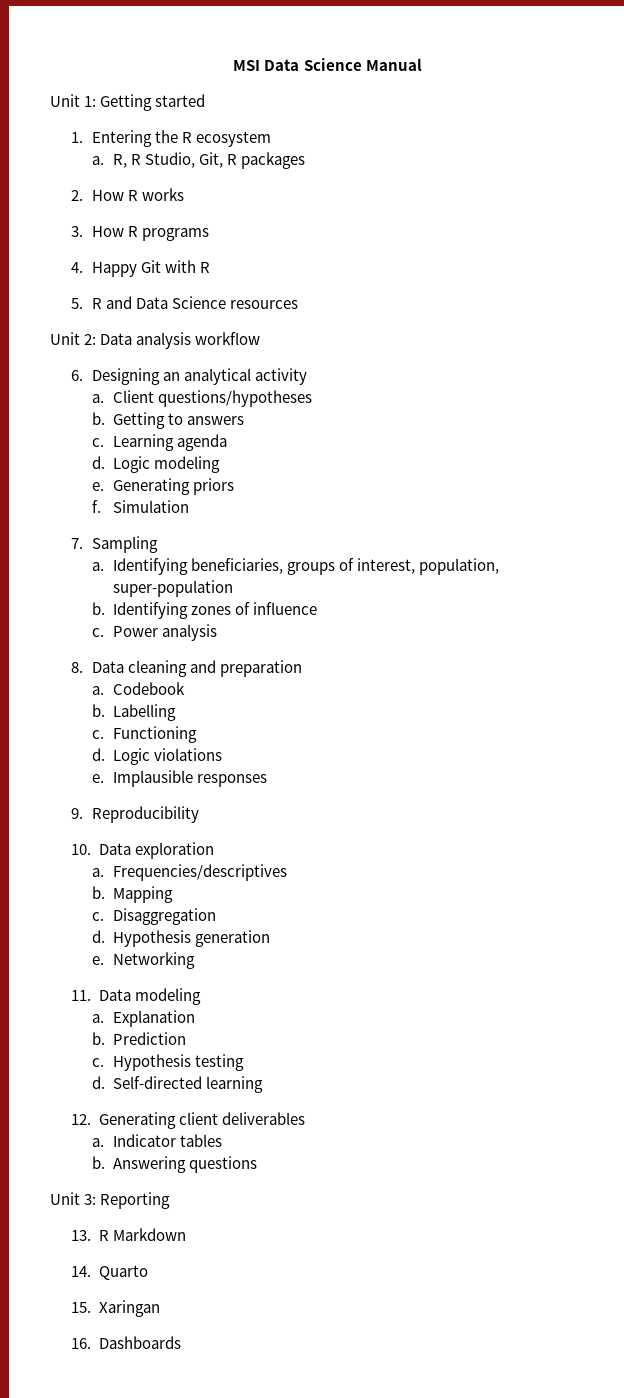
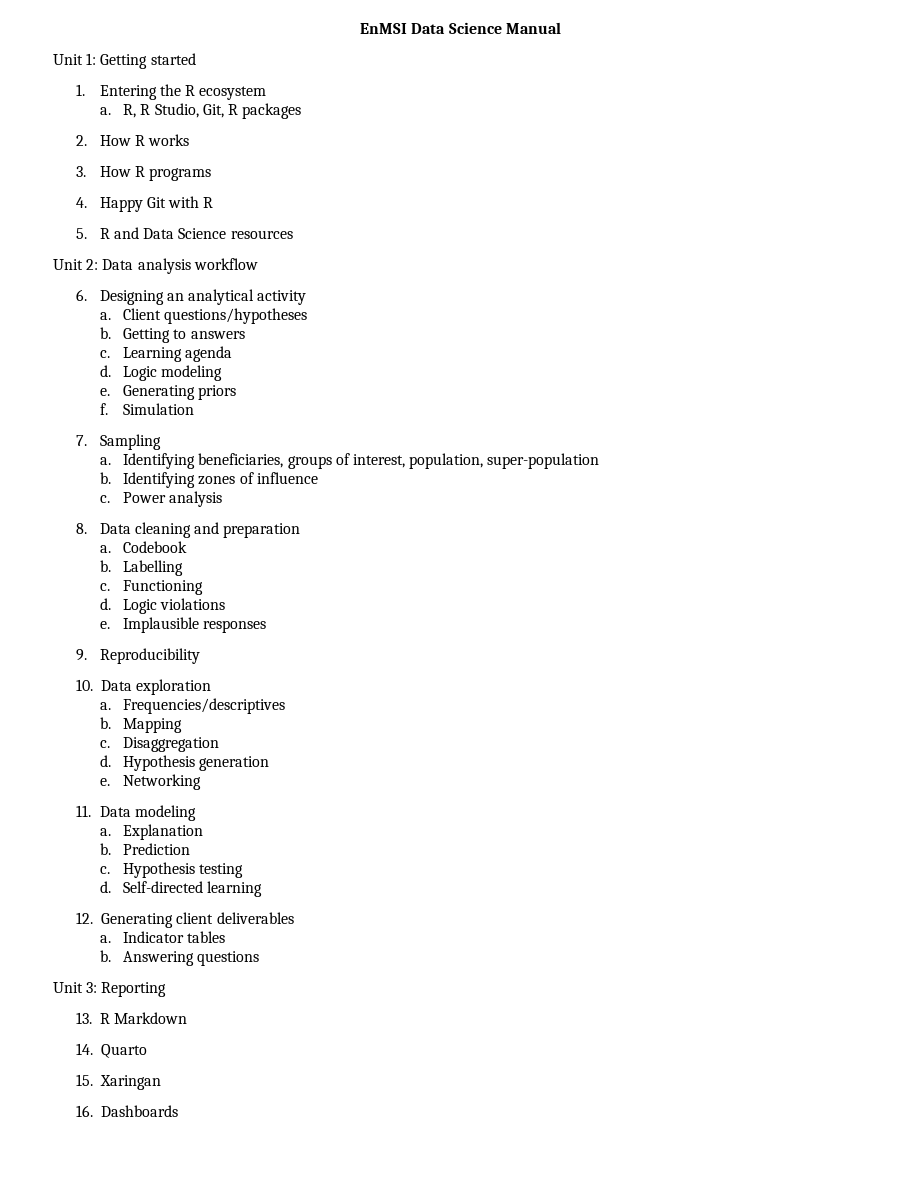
- MSI Data Science Manual
+ EnMSI Data Science Manual

